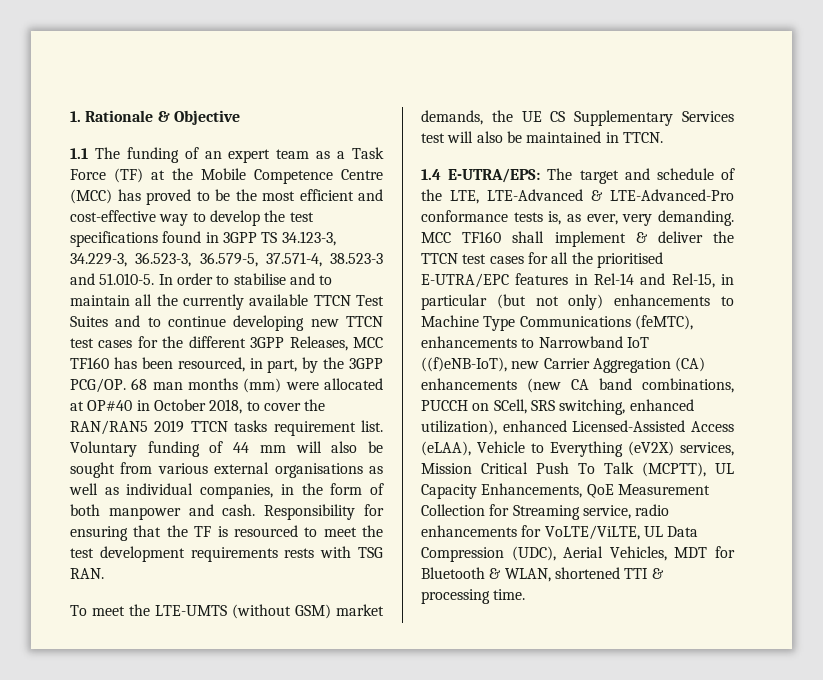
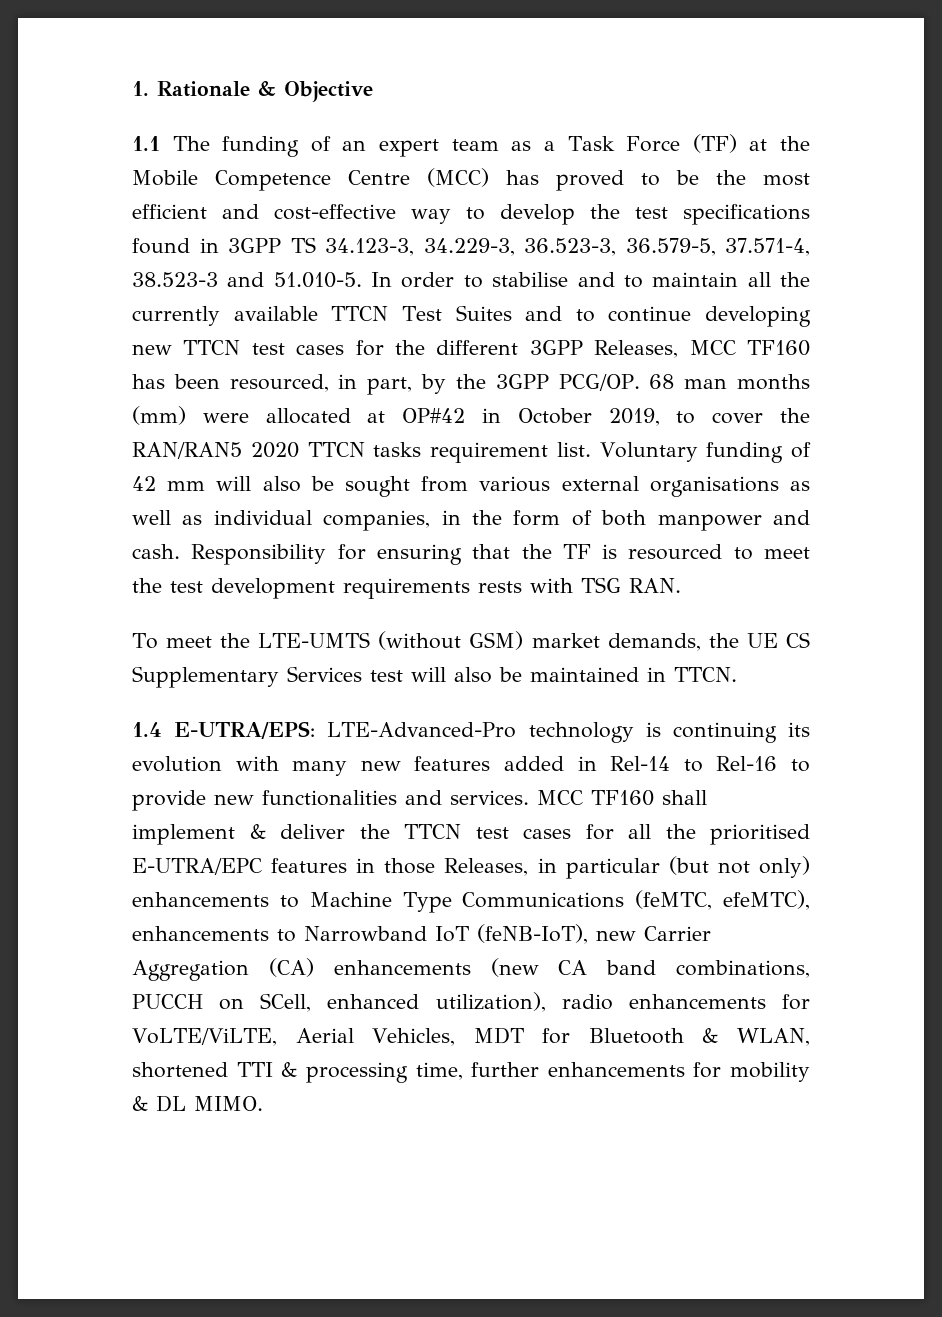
- 68 man months (mm) were allocated at OP#40 in October 2018, to cover the RAN/RAN5 2019 TTCN tasks requirement list.
+ 68 man months (mm) were allocated at OP#42 in October 2019, to cover the RAN/RAN5 2020 TTCN tasks requirement list.
- Voluntary funding of 44 mm will also be sought from various external organisations as well as individual companies, in the form of both manpower and cash.
+ Voluntary funding of 42 mm will also be sought from various external organisations as well as individual companies, in the form of both manpower and cash.
- 1.4 E-UTRA/EPS: The target and schedule of the LTE, LTE-Advanced & LTE-Advanced-Pro conformance tests is, as ever, very demanding.
+ 1.4 E-UTRA/EPS: LTE-Advanced-Pro technology is continuing its evolution with many new features added in Rel-14 to Rel-16 to provide new functionalities and services.
- MCC TF160 shall implement & deliver the TTCN test cases for all the prioritised E-UTRA/EPC features in Rel-14 and Rel-15, in particular (but not only) enhancements to Machine Type Communications (feMTC), enhancements to Narrowband IoT ((f)eNB-IoT), new Carrier Aggregation (CA) enhancements (new CA band combinations, PUCCH on SCell, SRS switching, enhanced utilization), enhanced Licensed-Assisted Access (eLAA), Vehicle to Everything (eV2X) services, Mission Critical Push To Talk (MCPTT), UL Capacity Enhancements, QoE Measurement Collection for Streaming service, radio enhancements for VoLTE/ViLTE, UL Data Compression (UDC), Aerial Vehicles, MDT for Bluetooth & WLAN, shortened TTI & processing time.
+ MCC TF160 shall implement & deliver the TTCN test cases for all the prioritised E-UTRA/EPC features in those Releases, in particular (but not only) enhancements to Machine Type Communications (feMTC, efeMTC), enhancements to Narrowband IoT (feNB-IoT), new Carrier Aggregation (CA) enhancements (new CA band combinations, PUCCH on SCell, enhanced utilization), radio enhancements for VoLTE/ViLTE, Aerial Vehicles, MDT for Bluetooth & WLAN, shortened TTI & processing time, further enhancements for mobility & DL MIMO.

